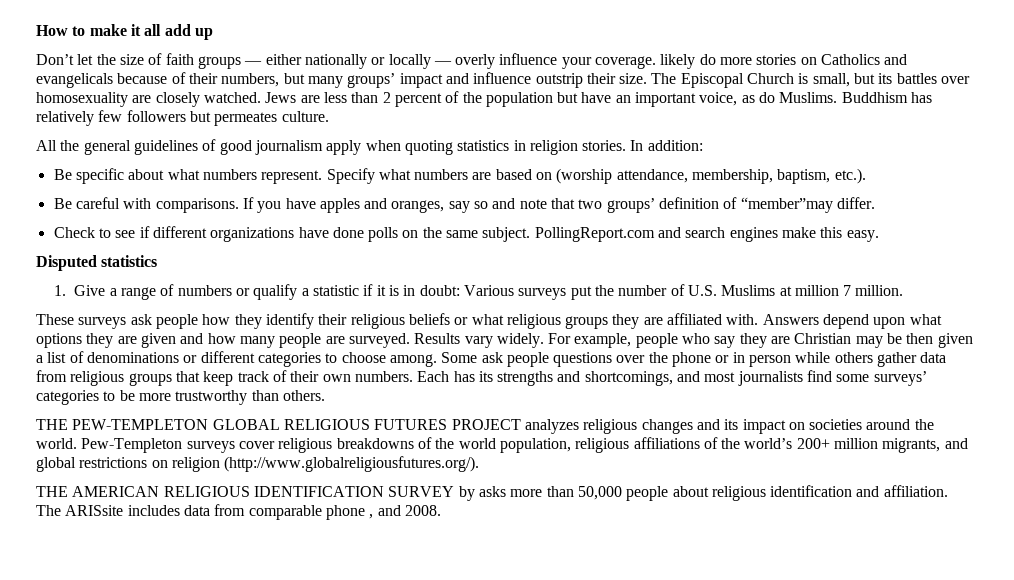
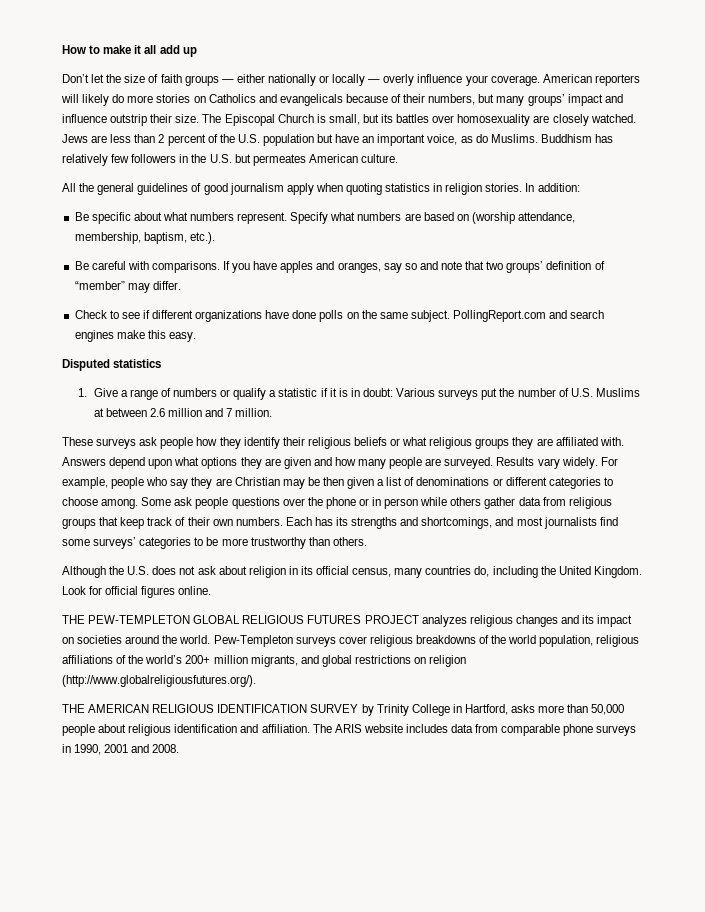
- Don’t let the size of faith groups — either nationally or locally — overly influence your coverage. likely do more stories on Catholics and evangelicals because of their numbers, but many groups’ impact and influence outstrip their size.
+ Don’t let the size of faith groups — either nationally or locally — overly influence your coverage. American reporters will likely do more stories on Catholics and evangelicals because of their numbers, but many groups’ impact and influence outstrip their size.
- Jews are less than 2 percent of the population but have an important voice, as do Muslims.
+ Jews are less than 2 percent of the U.S. population but have an important voice, as do Muslims.
- Buddhism has relatively few followers but permeates culture.
+ Buddhism has relatively few followers in the U.S. but permeates American culture.
- If you have apples and oranges, say so and note that two groups’ definition of “member”may differ.
+ If you have apples and oranges, say so and note that two groups’ definition of “member” may differ.
- 1. Give a range of numbers or qualify a statistic if it is in doubt: Various surveys put the number of U.S. Muslims at million 7 million.
+ 1. Give a range of numbers or qualify a statistic if it is in doubt: Various surveys put the number of U.S. Muslims at between 2.6 million and 7 million.
+ Although the U.S. does not ask about religion in its official census, many countries do, including the United Kingdom. Look for official figures online.
- THE AMERICAN RELIGIOUS IDENTIFICATION SURVEY by asks more than 50,000 people about religious identification and affiliation.
+ THE AMERICAN RELIGIOUS IDENTIFICATION SURVEY by Trinity College in Hartford, asks more than 50,000 people about religious identification and affiliation.
- The ARISsite includes data from comparable phone , and 2008.
+ The ARIS website includes data from comparable phone surveys in 1990, 2001 and 2008.

